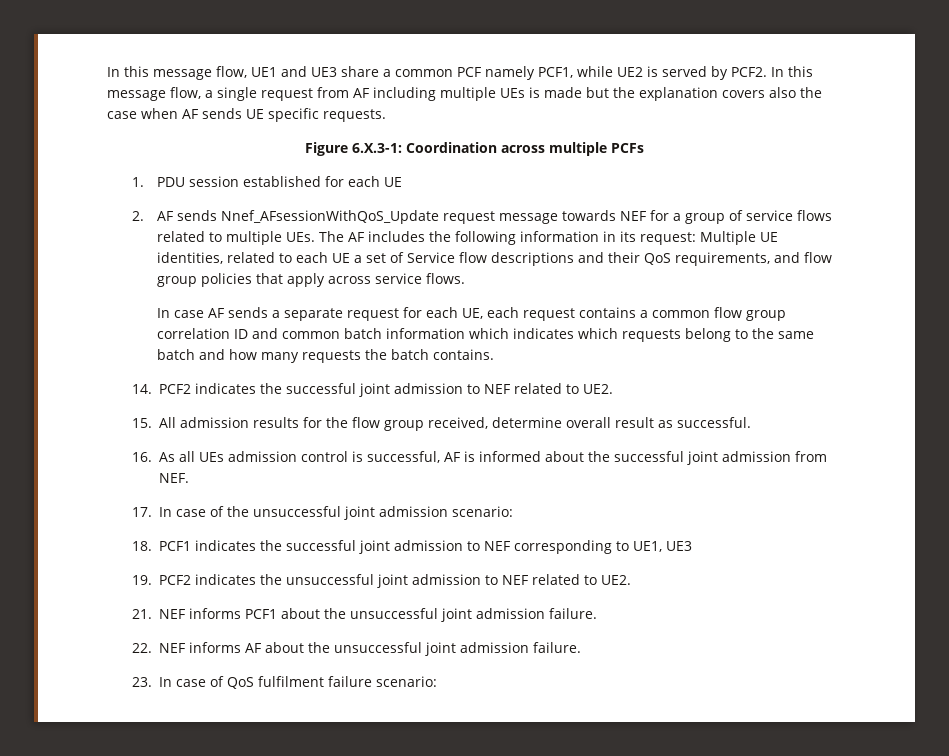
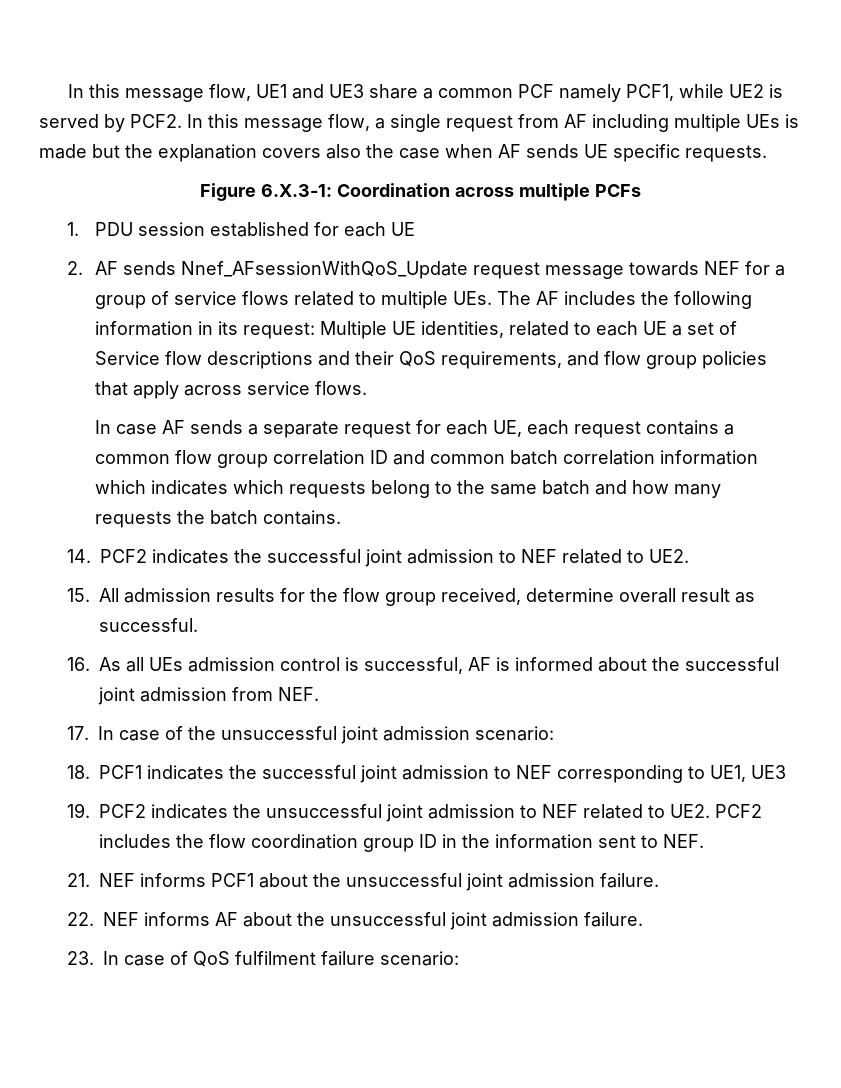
- In case AF sends a separate request for each UE, each request contains a common flow group correlation ID and common batch information which indicates which requests belong to the same batch and how many requests the batch contains.
+ In case AF sends a separate request for each UE, each request contains a common flow group correlation ID and common batch correlation information which indicates which requests belong to the same batch and how many requests the batch contains.
- 19. PCF2 indicates the unsuccessful joint admission to NEF related to UE2.
+ 19. PCF2 indicates the unsuccessful joint admission to NEF related to UE2. PCF2 includes the flow coordination group ID in the information sent to NEF.

